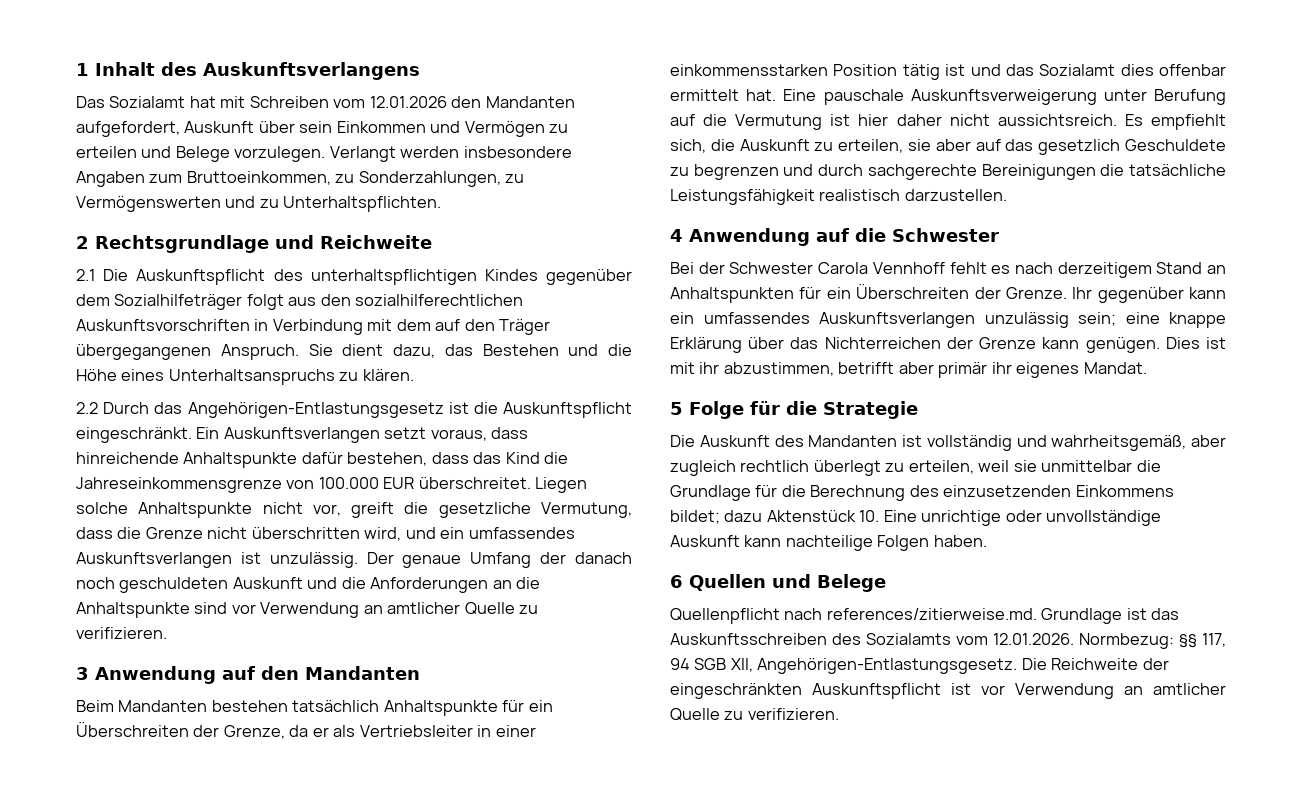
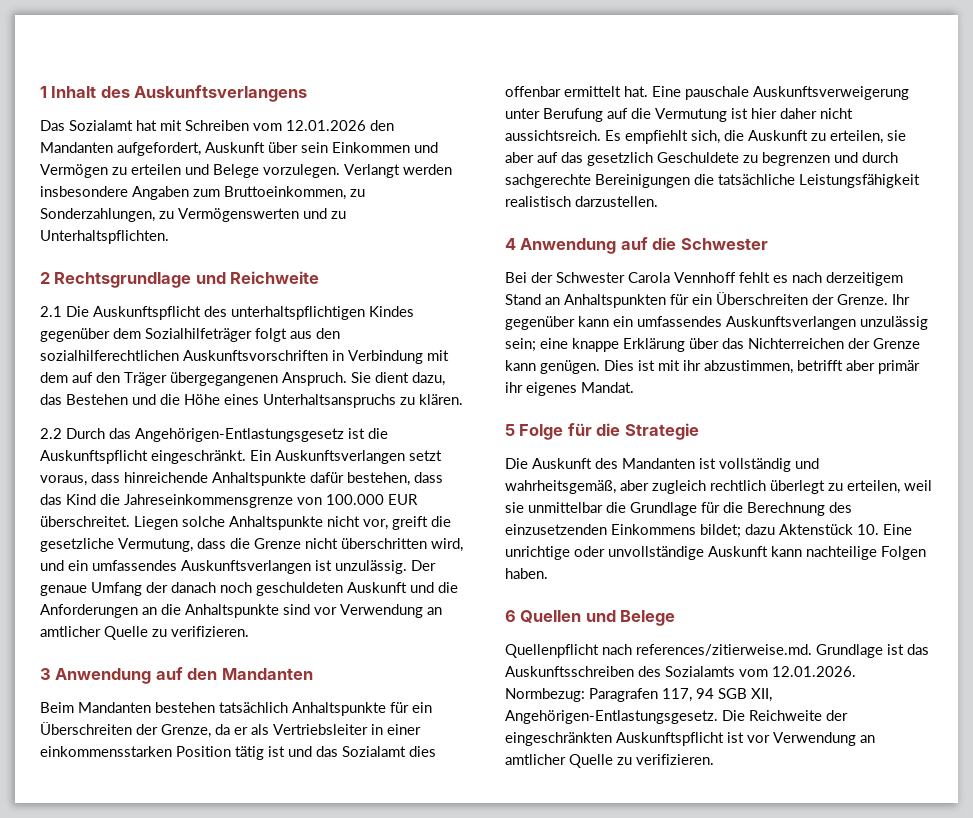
- Quellenpflicht nach references/zitierweise.md. Grundlage ist das Auskunftsschreiben des Sozialamts vom 12.01.2026. Normbezug: §§ 117, 94 SGB XII, Angehörigen-Entlastungsgesetz.
+ Quellenpflicht nach references/zitierweise.md. Grundlage ist das Auskunftsschreiben des Sozialamts vom 12.01.2026. Normbezug: Paragrafen 117, 94 SGB XII, Angehörigen-Entlastungsgesetz.

